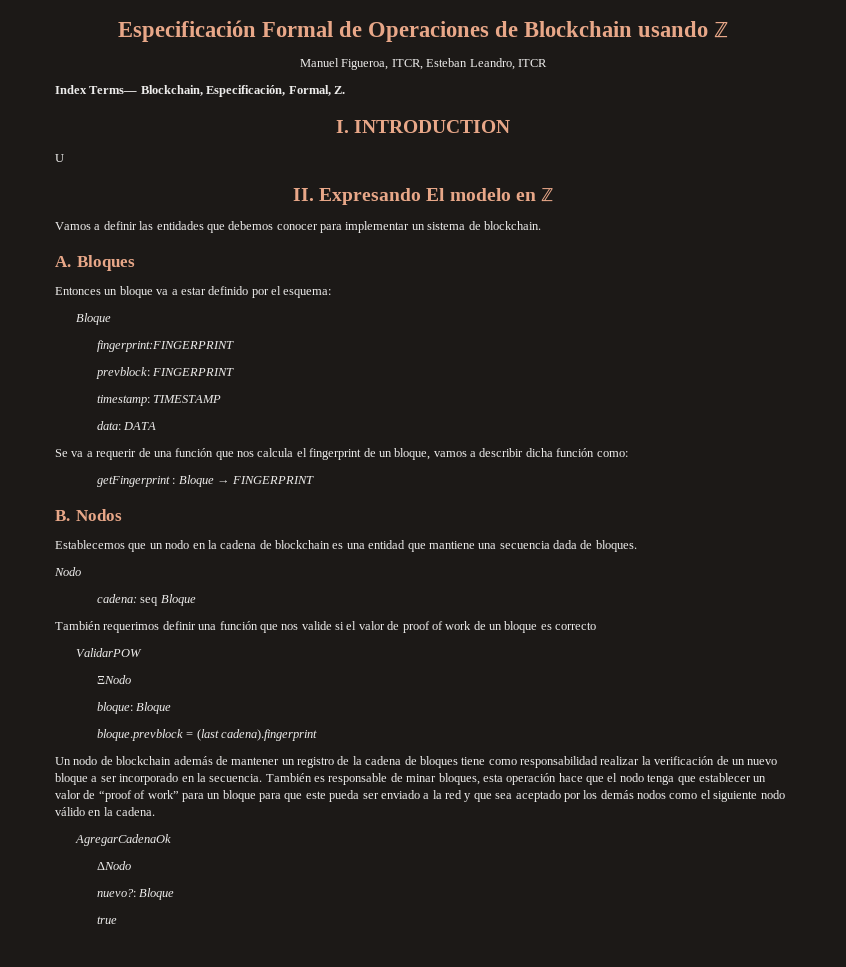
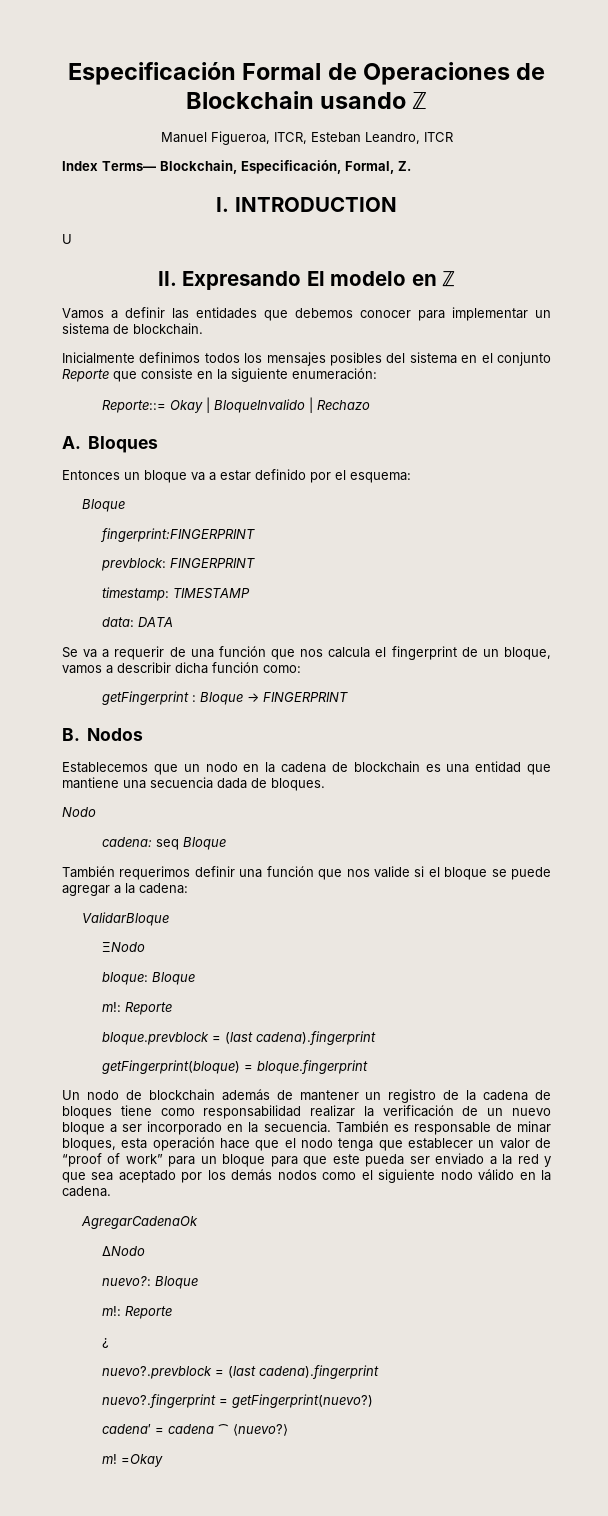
+ Inicialmente definimos todos los mensajes posibles del sistema en el conjunto Reporte que consiste en la siguiente enumeración:
+ Reporte::= Okay | BloqueInvalido | Rechazo
- También requerimos definir una función que nos valide si el valor de proof of work de un bloque es correcto
- ValidarPOW
+ También requerimos definir una función que nos valide si el bloque se puede agregar a la cadena:
+ ValidarBloque
  bloque: Bloque
+ m!: Reporte
+ getFingerprint(bloque) = bloque.fingerprint
  nuevo?: Bloque
- true
+ m!: Reporte
+ ¿
+ nuevo?.prevblock = (last cadena).fingerprint
+ nuevo?.fingerprint = getFingerprint(nuevo?)
+ cadena′ = cadena ⁀ ⟨nuevo?⟩
+ m! =Okay

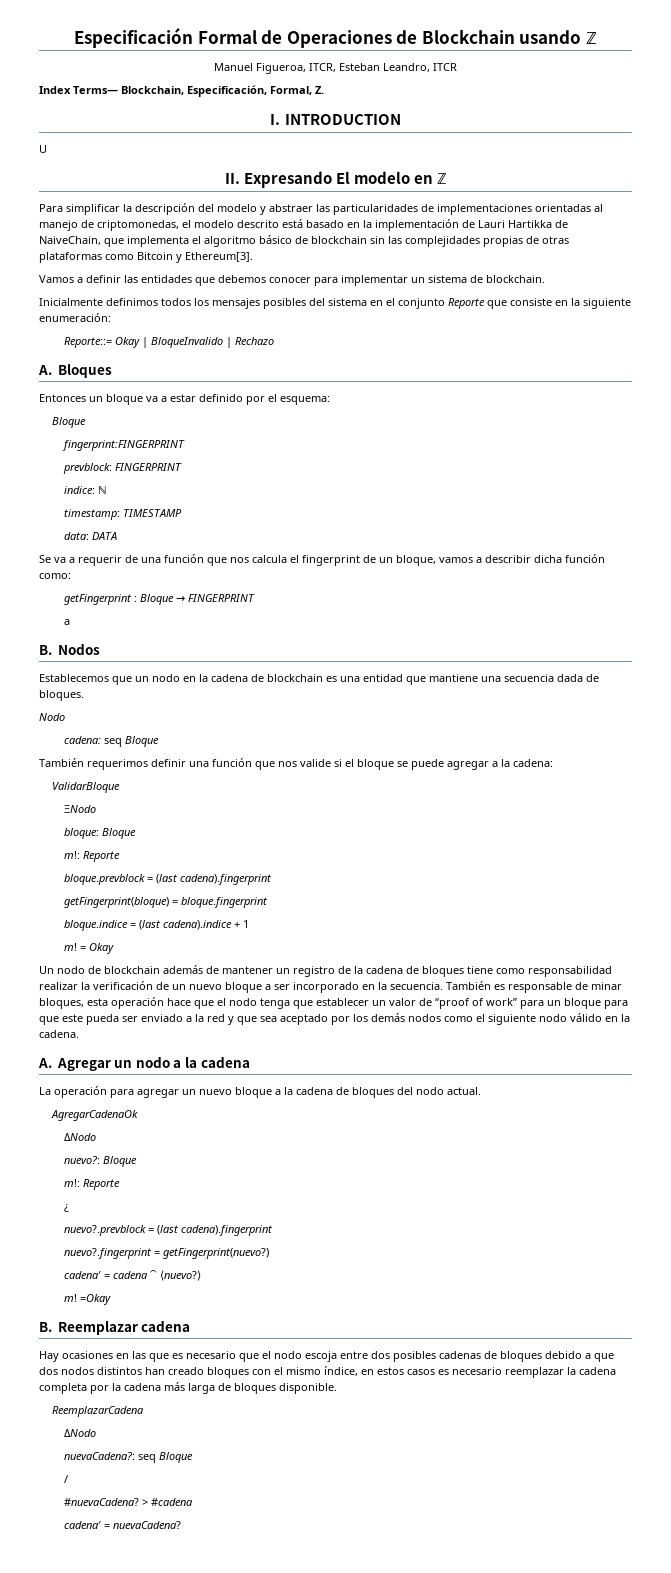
+ Para simplificar la descripción del modelo y abstraer las particularidades de implementaciones orientadas al manejo de criptomonedas, el modelo descrito está basado en la implementación de Lauri Hartikka de NaiveChain, que implementa el algoritmo básico de blockchain sin las complejidades propias de otras plataformas como Bitcoin y Ethereum[3].
+ indice: ℕ
  getFingerprint : Bloque → FINGERPRINT
+ a
+ bloque.indice = (last cadena).indice + 1
+ m! = Okay
+ A. Agregar un nodo a la cadena
+ La operación para agregar un nuevo bloque a la cadena de bloques del nodo actual.
+ B. Reemplazar cadena
+ Hay ocasiones en las que es necesario que el nodo escoja entre dos posibles cadenas de bloques debido a que dos nodos distintos han creado bloques con el mismo índice, en estos casos es necesario reemplazar la cadena completa por la cadena más larga de bloques disponible.
+ ReemplazarCadena
+ ΔNodo
+ nuevaCadena?: seq Bloque
+ /
+ #nuevaCadena? > #cadena
+ cadena′ = nuevaCadena?

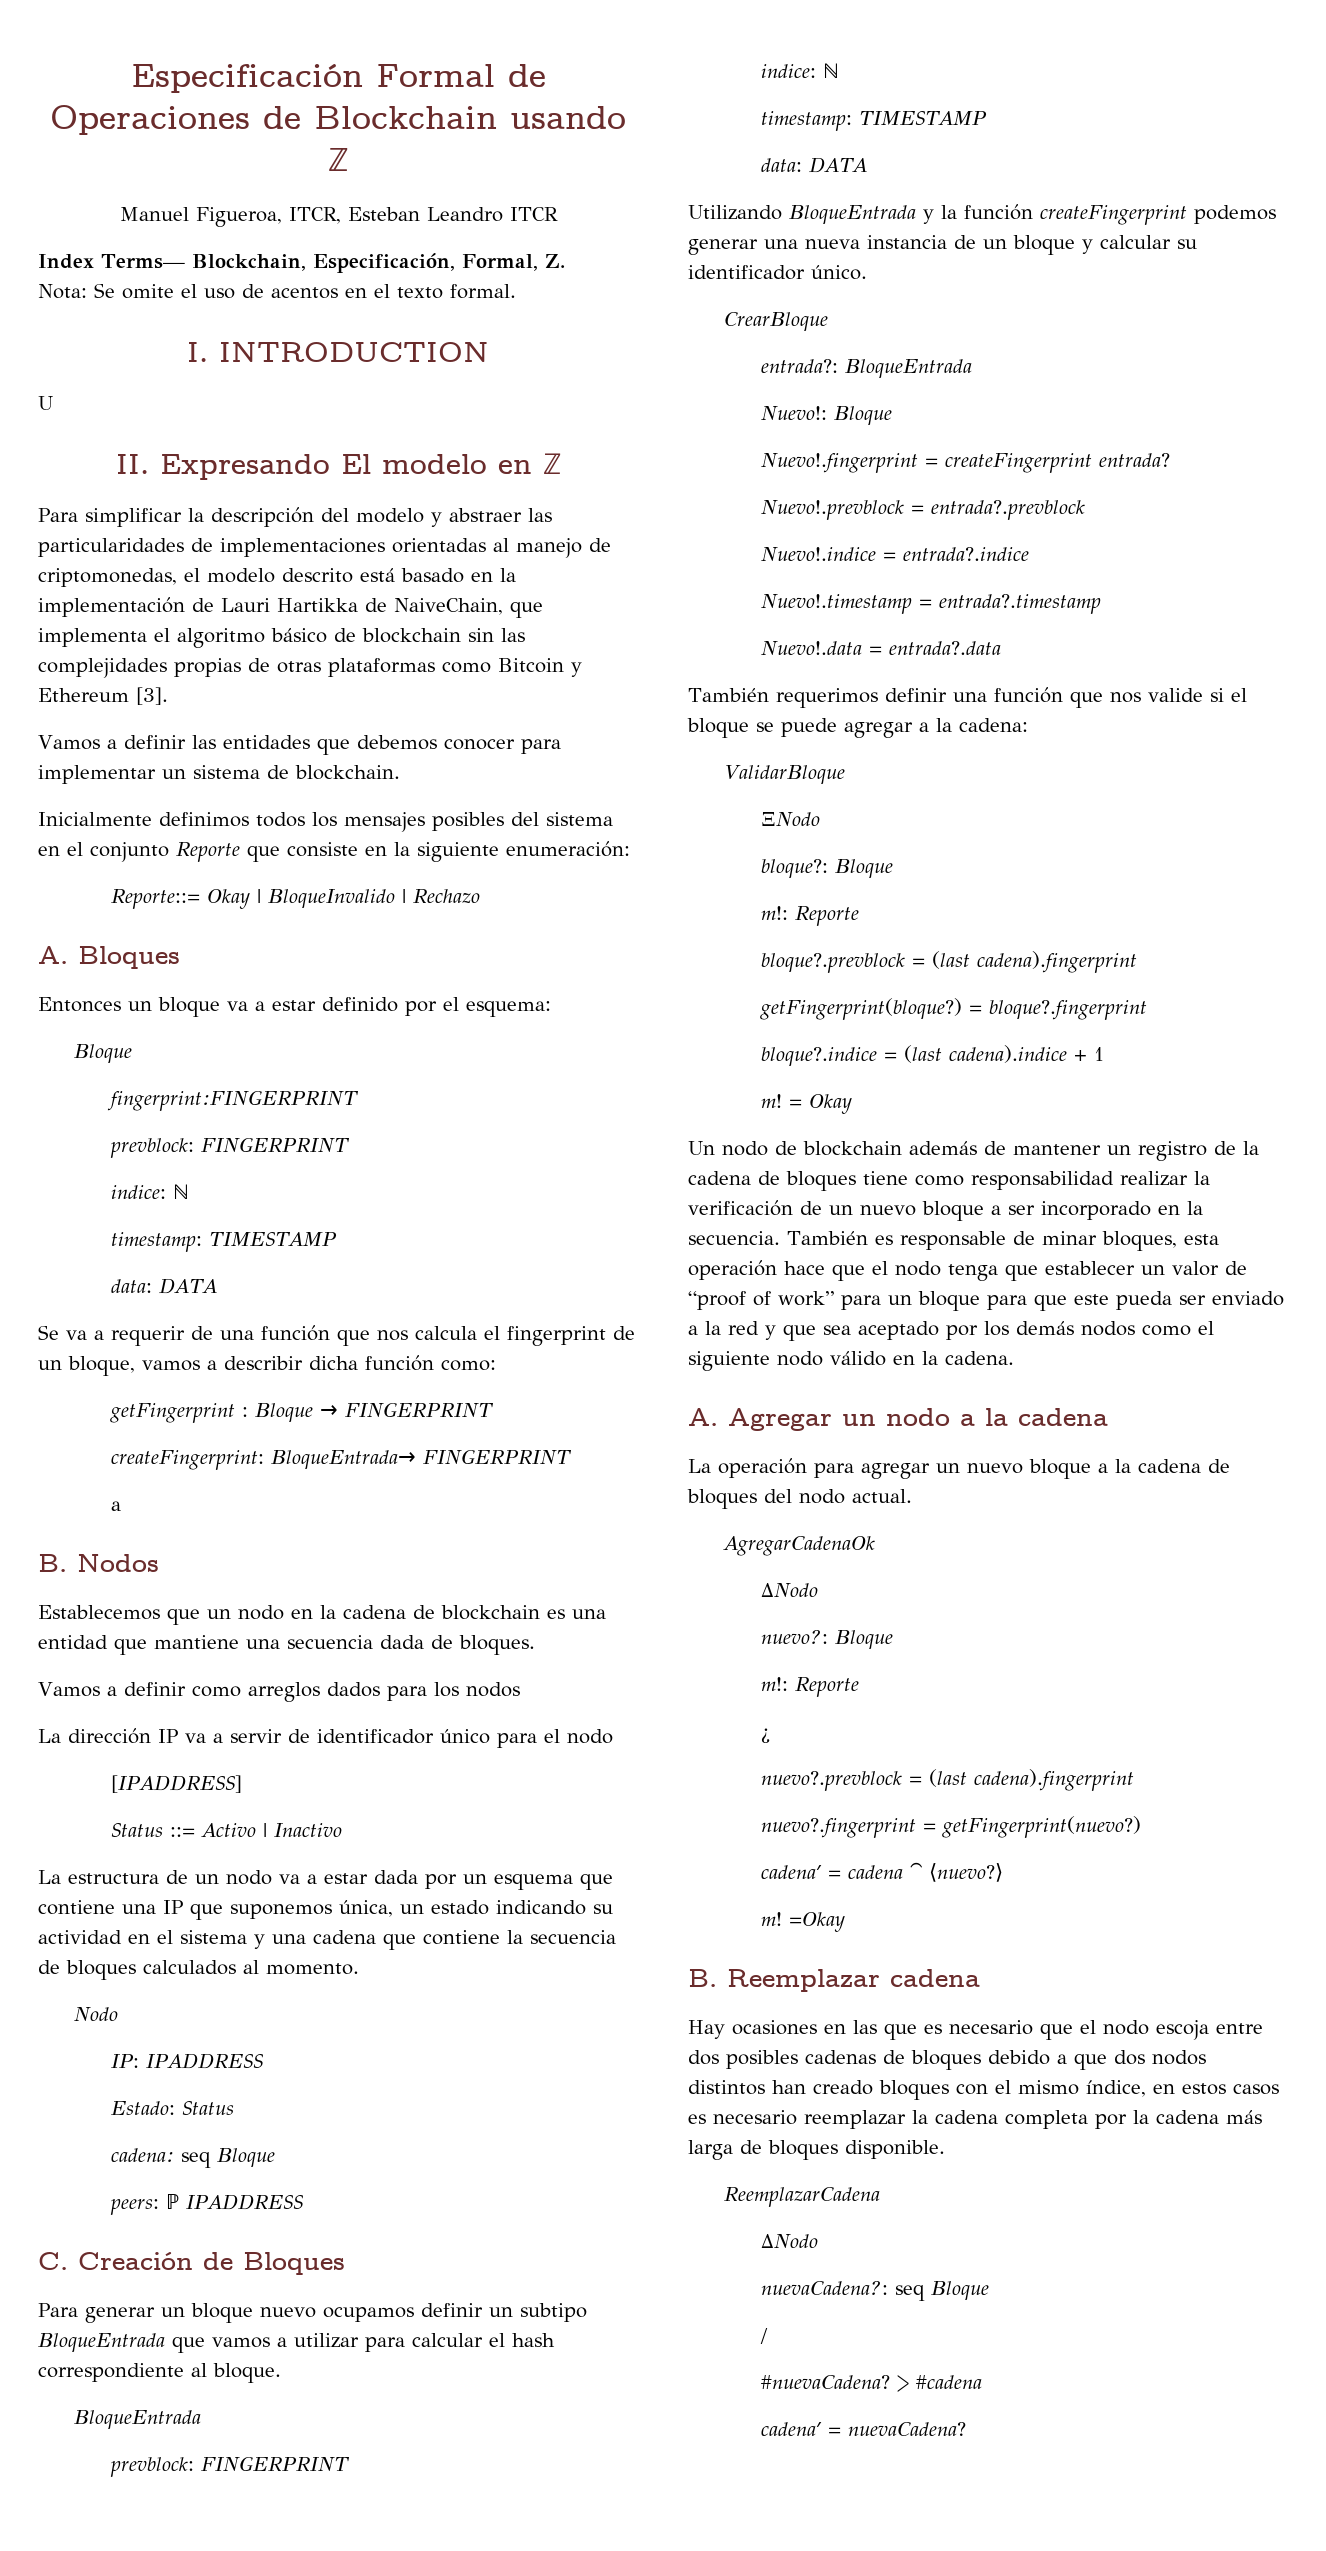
- Manuel Figueroa, ITCR, Esteban Leandro, ITCR
+ Manuel Figueroa, ITCR, Esteban Leandro ITCR
+ Nota: Se omite el uso de acentos en el texto formal.
- Para simplificar la descripción del modelo y abstraer las particularidades de implementaciones orientadas al manejo de criptomonedas, el modelo descrito está basado en la implementación de Lauri Hartikka de NaiveChain, que implementa el algoritmo básico de blockchain sin las complejidades propias de otras plataformas como Bitcoin y Ethereum[3].
+ Para simplificar la descripción del modelo y abstraer las particularidades de implementaciones orientadas al manejo de criptomonedas, el modelo descrito está basado en la implementación de Lauri Hartikka de NaiveChain, que implementa el algoritmo básico de blockchain sin las complejidades propias de otras plataformas como Bitcoin y Ethereum [3].
+ createFingerprint: BloqueEntrada→ FINGERPRINT
+ Vamos a definir como arreglos dados para los nodos
+ La dirección IP va a servir de identificador único para el nodo
+ [IPADDRESS]
+ Status ::= Activo | Inactivo
+ La estructura de un nodo va a estar dada por un esquema que contiene una IP que suponemos única, un estado indicando su actividad en el sistema y una cadena que contiene la secuencia de bloques calculados al momento.
  Nodo
+ IP: IPADDRESS
+ Estado: Status
  cadena: seq Bloque
+ peers: ℙ IPADDRESS
+ C. Creación de Bloques
+ Para generar un bloque nuevo ocupamos definir un subtipo BloqueEntrada que vamos a utilizar para calcular el hash correspondiente al bloque.
+ BloqueEntrada
+ prevblock: FINGERPRINT
+ indice: ℕ
+ timestamp: TIMESTAMP
+ data: DATA
+ Utilizando BloqueEntrada y la función createFingerprint podemos generar una nueva instancia de un bloque y calcular su identificador único.
+ CrearBloque
+ entrada?: BloqueEntrada
+ Nuevo!: Bloque
+ Nuevo!.fingerprint = createFingerprint entrada?
+ Nuevo!.prevblock = entrada?.prevblock
+ Nuevo!.indice = entrada?.indice
+ Nuevo!.timestamp = entrada?.timestamp
+ Nuevo!.data = entrada?.data
- bloque: Bloque
+ bloque?: Bloque
  m!: Reporte
- bloque.prevblock = (last cadena).fingerprint
- getFingerprint(bloque) = bloque.fingerprint
- bloque.indice = (last cadena).indice + 1
+ bloque?.prevblock = (last cadena).fingerprint
+ getFingerprint(bloque?) = bloque?.fingerprint
+ bloque?.indice = (last cadena).indice + 1

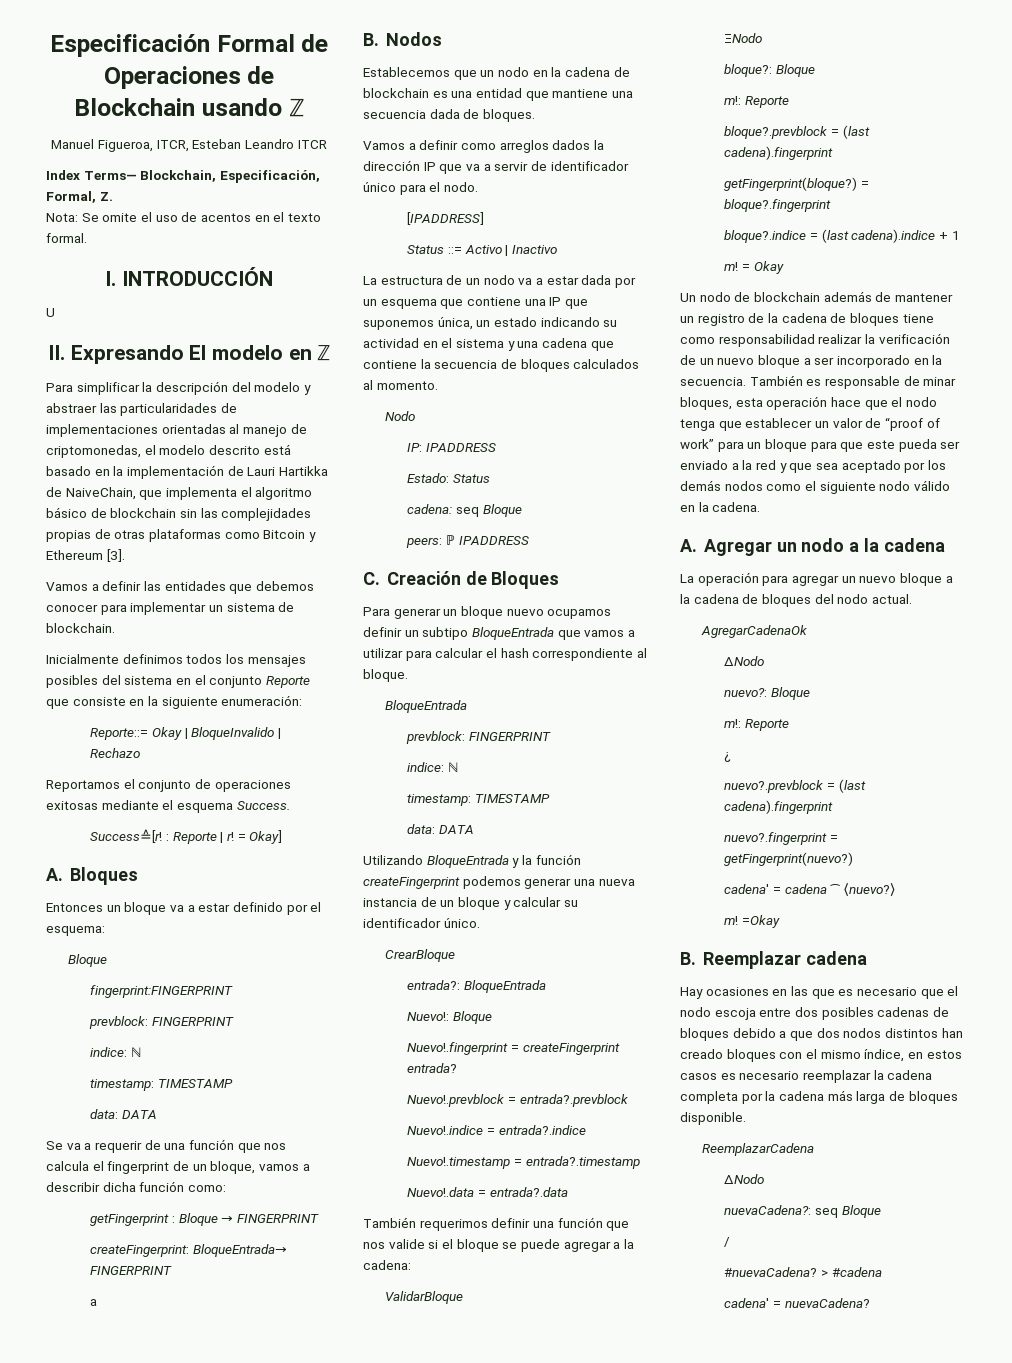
- I. INTRODUCTION
+ I. INTRODUCCIÓN
+ Reportamos el conjunto de operaciones exitosas mediante el esquema Success.
+ Success≙[r! : Reporte | r! = Okay]
- Vamos a definir como arreglos dados para los nodos
- La dirección IP va a servir de identificador único para el nodo
+ Vamos a definir como arreglos dados la dirección IP que va a servir de identificador único para el nodo.

